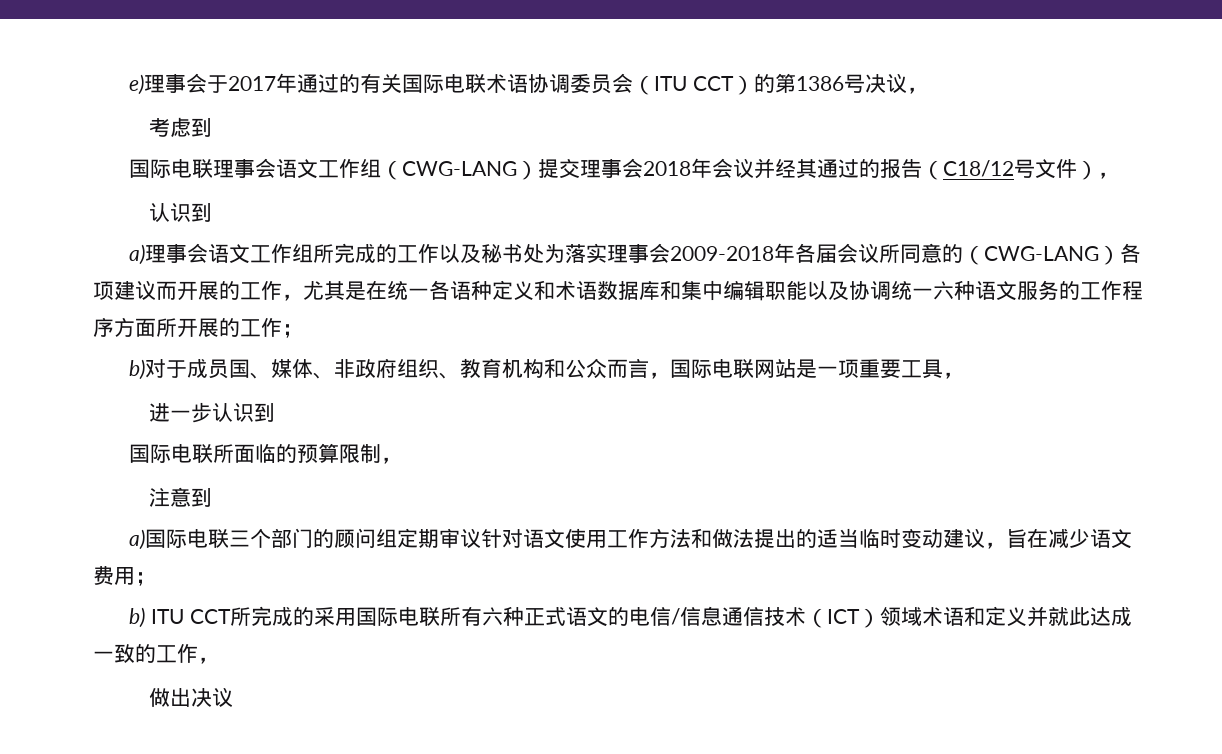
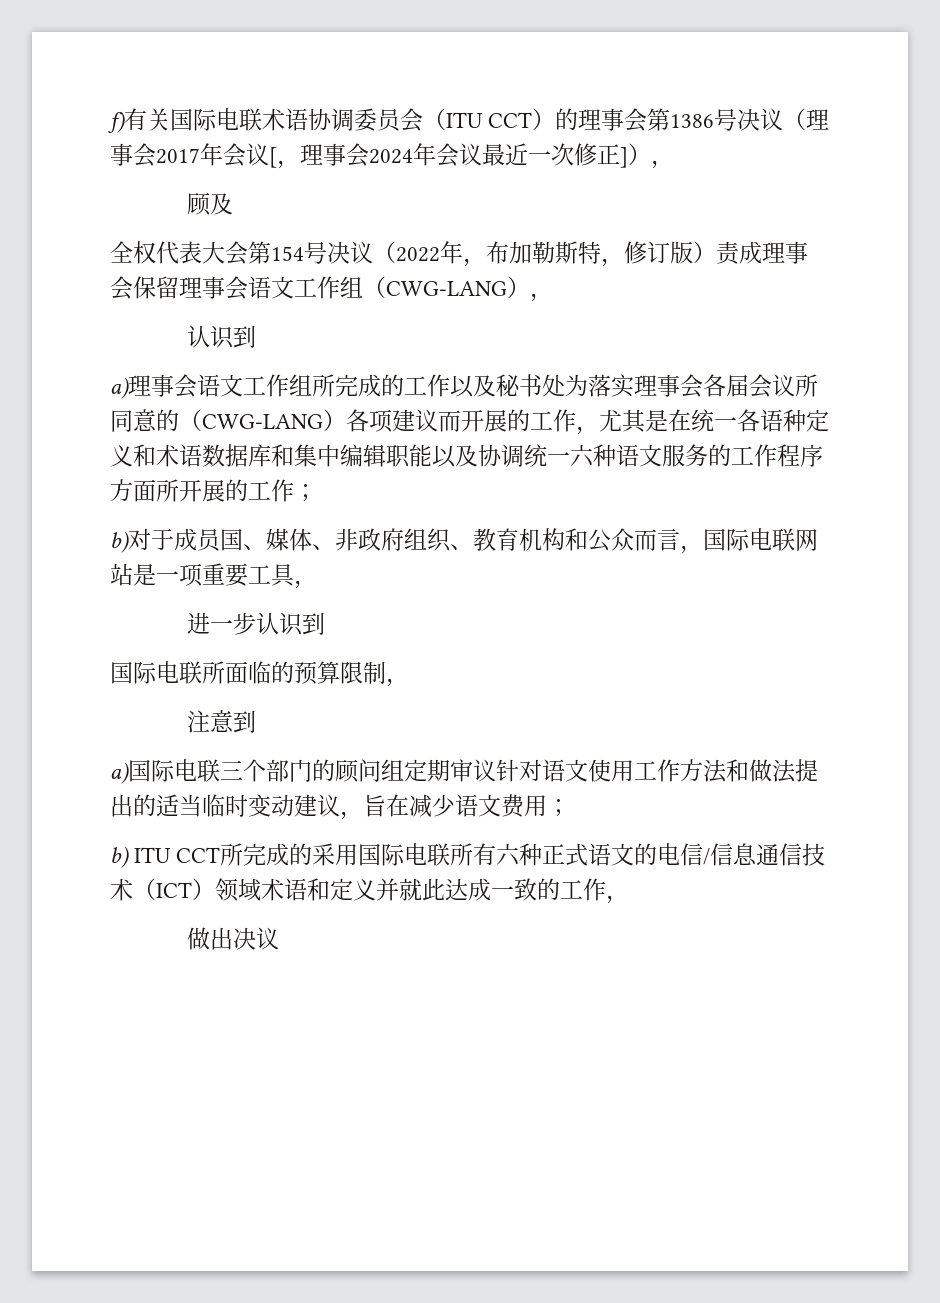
- e)理事会于2017年通过的有关国际电联术语协调委员会（ITU CCT）的第1386号决议，
- 考虑到
- 国际电联理事会语文工作组（CWG-LANG）提交理事会2018年会议并经其通过的报告（C18/12号文件），
+ f)有关国际电联术语协调委员会（ITU CCT）的理事会第1386号决议（理事会2017年会议[，理事会2024年会议最近一次修正]），
+ 顾及
+ 全权代表大会第154号决议（2022年，布加勒斯特，修订版）责成理事会保留理事会语文工作组（CWG-LANG），
- a)理事会语文工作组所完成的工作以及秘书处为落实理事会2009-2018年各届会议所同意的（CWG-LANG）各项建议而开展的工作，尤其是在统一各语种定义和术语数据库和集中编辑职能以及协调统一六种语文服务的工作程序方面所开展的工作；
+ a)理事会语文工作组所完成的工作以及秘书处为落实理事会各届会议所同意的（CWG-LANG）各项建议而开展的工作，尤其是在统一各语种定义和术语数据库和集中编辑职能以及协调统一六种语文服务的工作程序方面所开展的工作；

